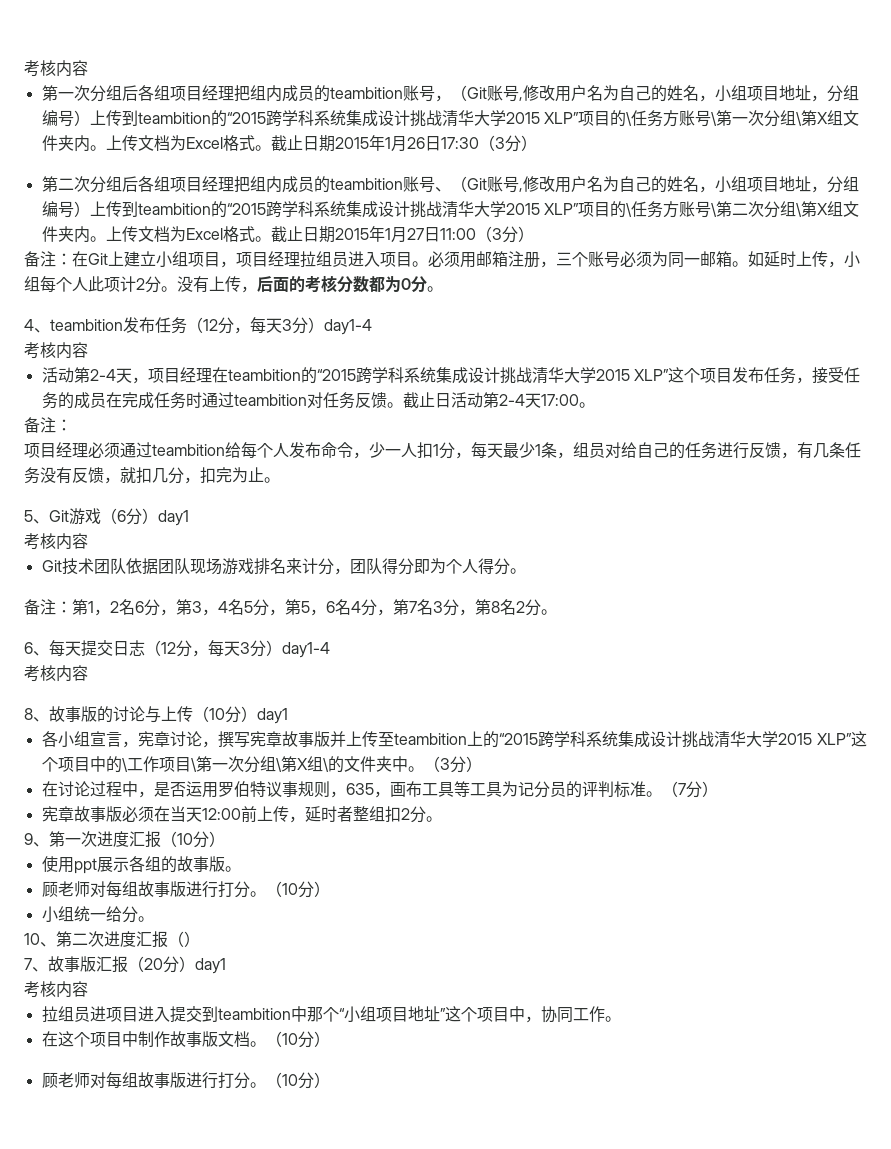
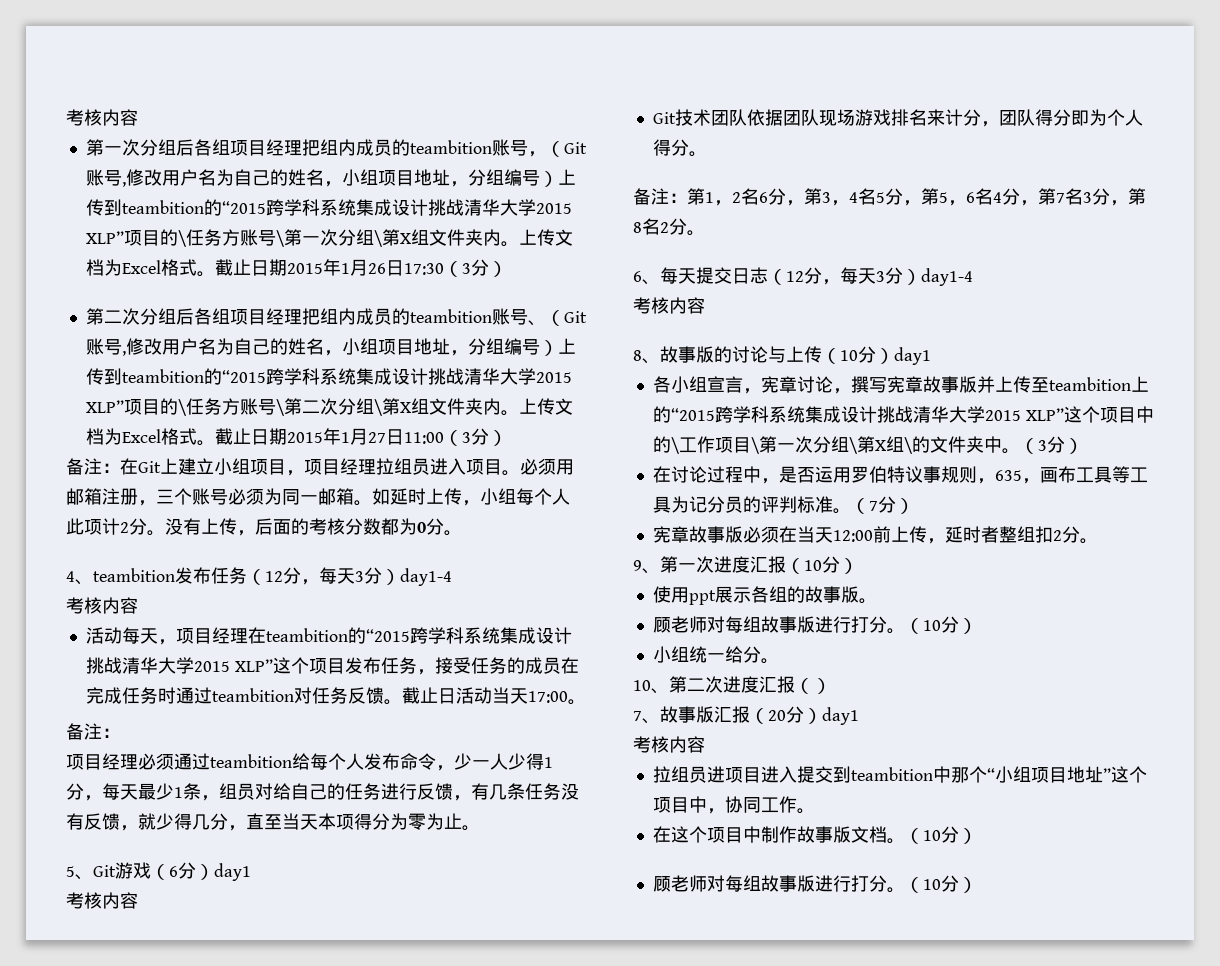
- 活动第2-4天，项目经理在teambition的“2015跨学科系统集成设计挑战清华大学2015 XLP”这个项目发布任务，接受任务的成员在完成任务时通过teambition对任务反馈。
+ 活动每天，项目经理在teambition的“2015跨学科系统集成设计挑战清华大学2015 XLP”这个项目发布任务，接受任务的成员在完成任务时通过teambition对任务反馈。
- 截止日活动第2-4天17:00。
+ 截止日活动当天17:00。
- 项目经理必须通过teambition给每个人发布命令，少一人扣1分，每天最少1条，组员对给自己的任务进行反馈，有几条任务没有反馈，就扣几分，扣完为止。
+ 项目经理必须通过teambition给每个人发布命令，少一人少得1分，每天最少1条，组员对给自己的任务进行反馈，有几条任务没有反馈，就少得几分，直至当天本项得分为零为止。

